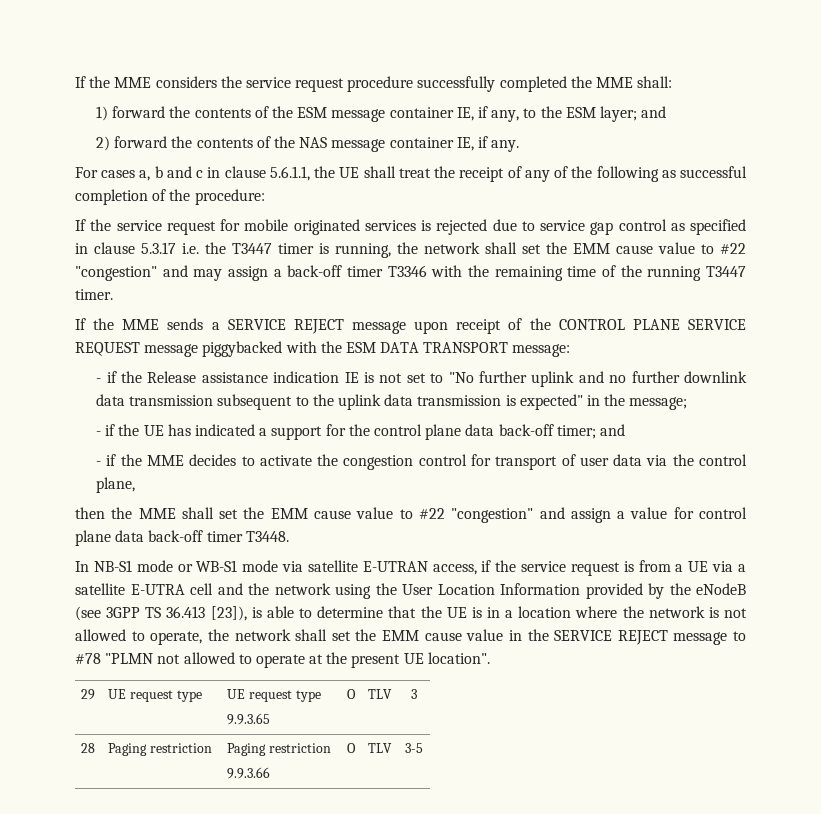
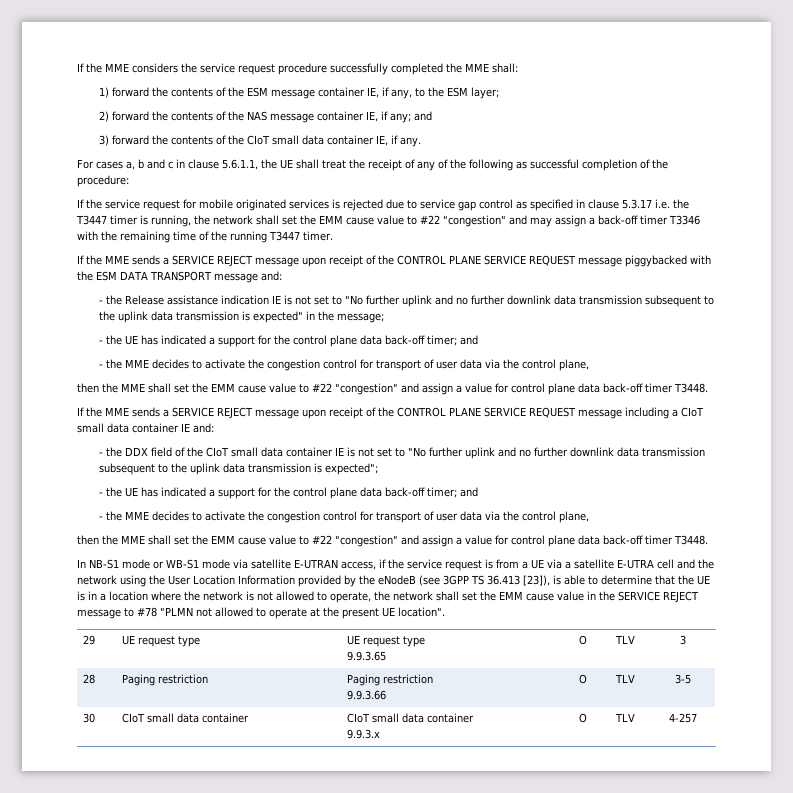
- 1) forward the contents of the ESM message container IE, if any, to the ESM layer; and
+ 1) forward the contents of the ESM message container IE, if any, to the ESM layer;
- 2) forward the contents of the NAS message container IE, if any.
+ 2) forward the contents of the NAS message container IE, if any; and
+ 3) forward the contents of the CIoT small data container IE, if any.
- If the MME sends a SERVICE REJECT message upon receipt of the CONTROL PLANE SERVICE REQUEST message piggybacked with the ESM DATA TRANSPORT message:
- - if the Release assistance indication IE is not set to "No further uplink and no further downlink data transmission subsequent to the uplink data transmission is expected" in the message;
- - if the UE has indicated a support for the control plane data back-off timer; and
- - if the MME decides to activate the congestion control for transport of user data via the control plane,
+ If the MME sends a SERVICE REJECT message upon receipt of the CONTROL PLANE SERVICE REQUEST message piggybacked with the ESM DATA TRANSPORT message and:
+ - the Release assistance indication IE is not set to "No further uplink and no further downlink data transmission subsequent to the uplink data transmission is expected" in the message;
+ - the UE has indicated a support for the control plane data back-off timer; and
+ - the MME decides to activate the congestion control for transport of user data via the control plane,
+ then the MME shall set the EMM cause value to #22 "congestion" and assign a value for control plane data back-off timer T3448.
+ If the MME sends a SERVICE REJECT message upon receipt of the CONTROL PLANE SERVICE REQUEST message including a CIoT small data container IE and:
+ - the DDX field of the CIoT small data container IE is not set to "No further uplink and no further downlink data transmission subsequent to the uplink data transmission is expected";
+ - the UE has indicated a support for the control plane data back-off timer; and
+ - the MME decides to activate the congestion control for transport of user data via the control plane,
+ 30 | CIoT small data container | CIoT small data container
+ 9.9.3.x | O | TLV | 4-257

